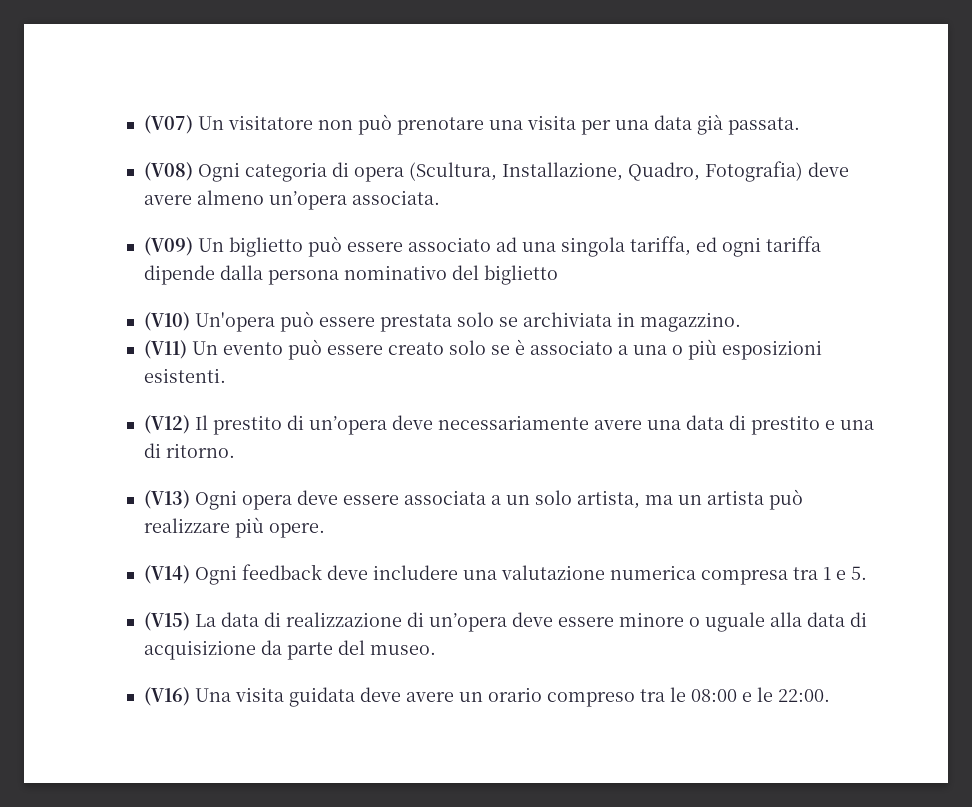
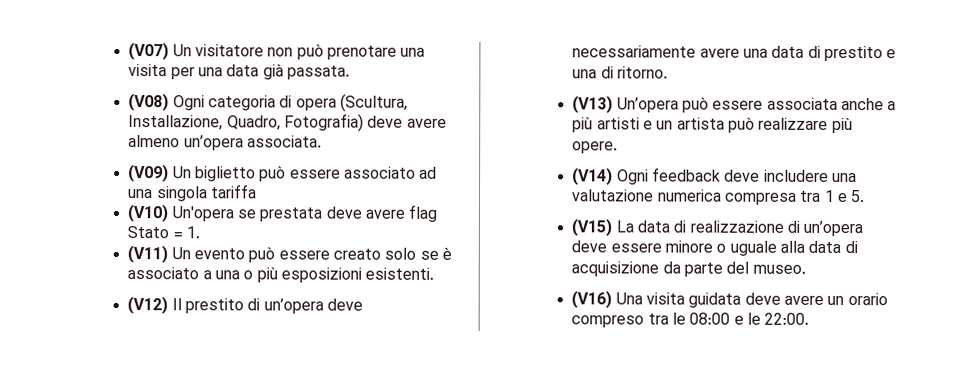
- (V09) Un biglietto può essere associato ad una singola tariffa, ed ogni tariffa dipende dalla persona nominativo del biglietto
- (V10) Un'opera può essere prestata solo se archiviata in magazzino.
+ (V09) Un biglietto può essere associato ad una singola tariffa
+ (V10) Un'opera se prestata deve avere flag Stato = 1.
- (V13) Ogni opera deve essere associata a un solo artista, ma un artista può realizzare più opere.
+ (V13) Un’opera può essere associata anche a più artisti e un artista può realizzare più opere.

